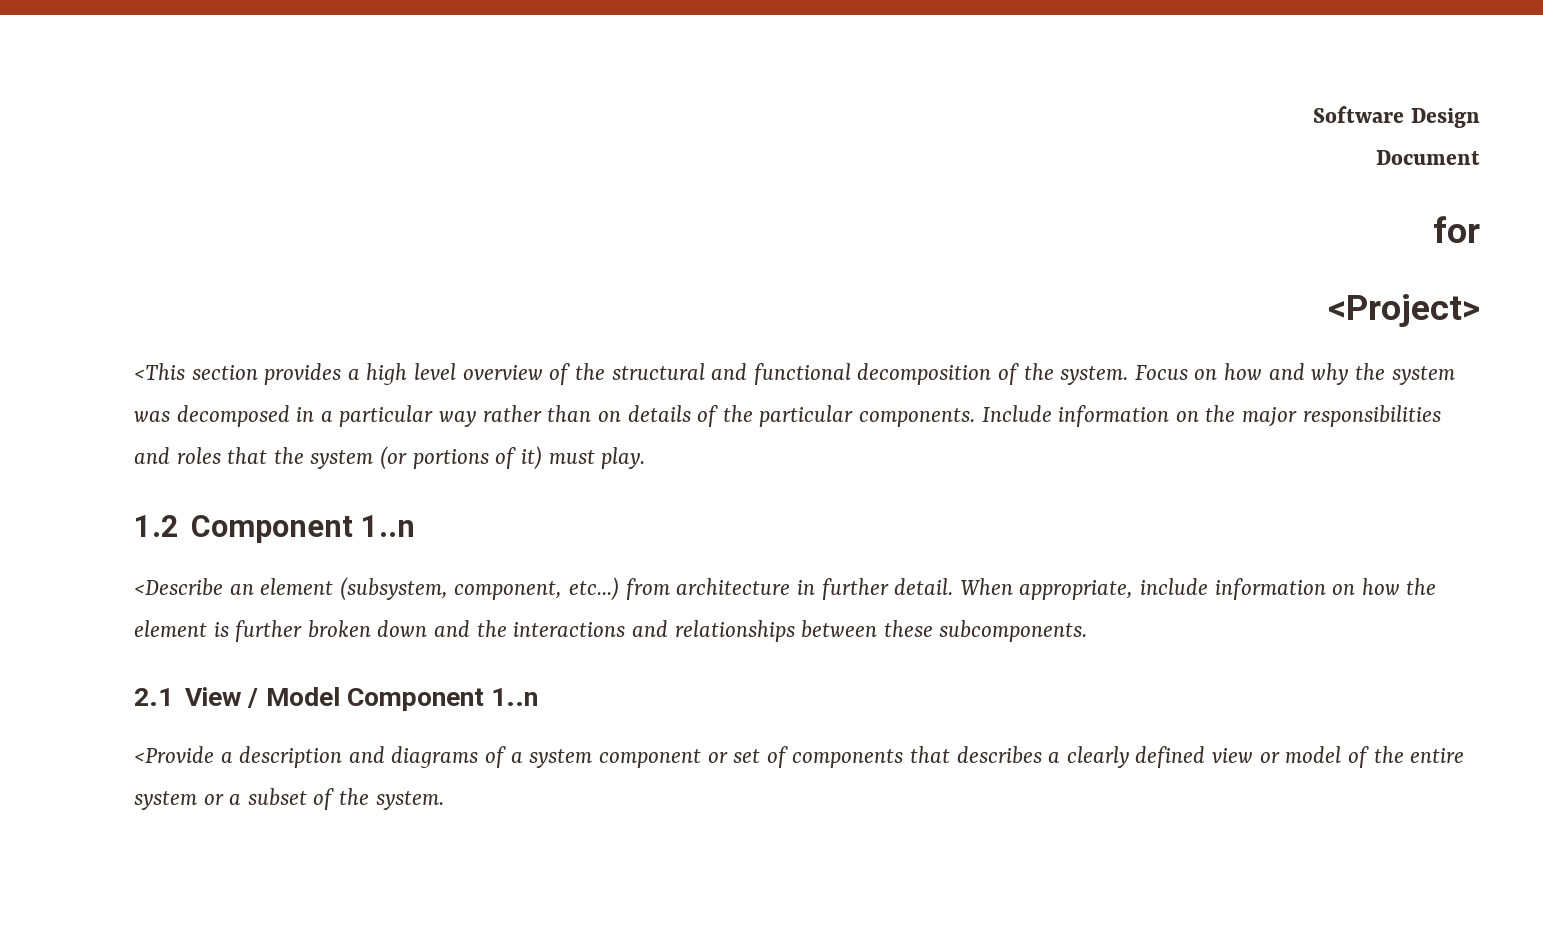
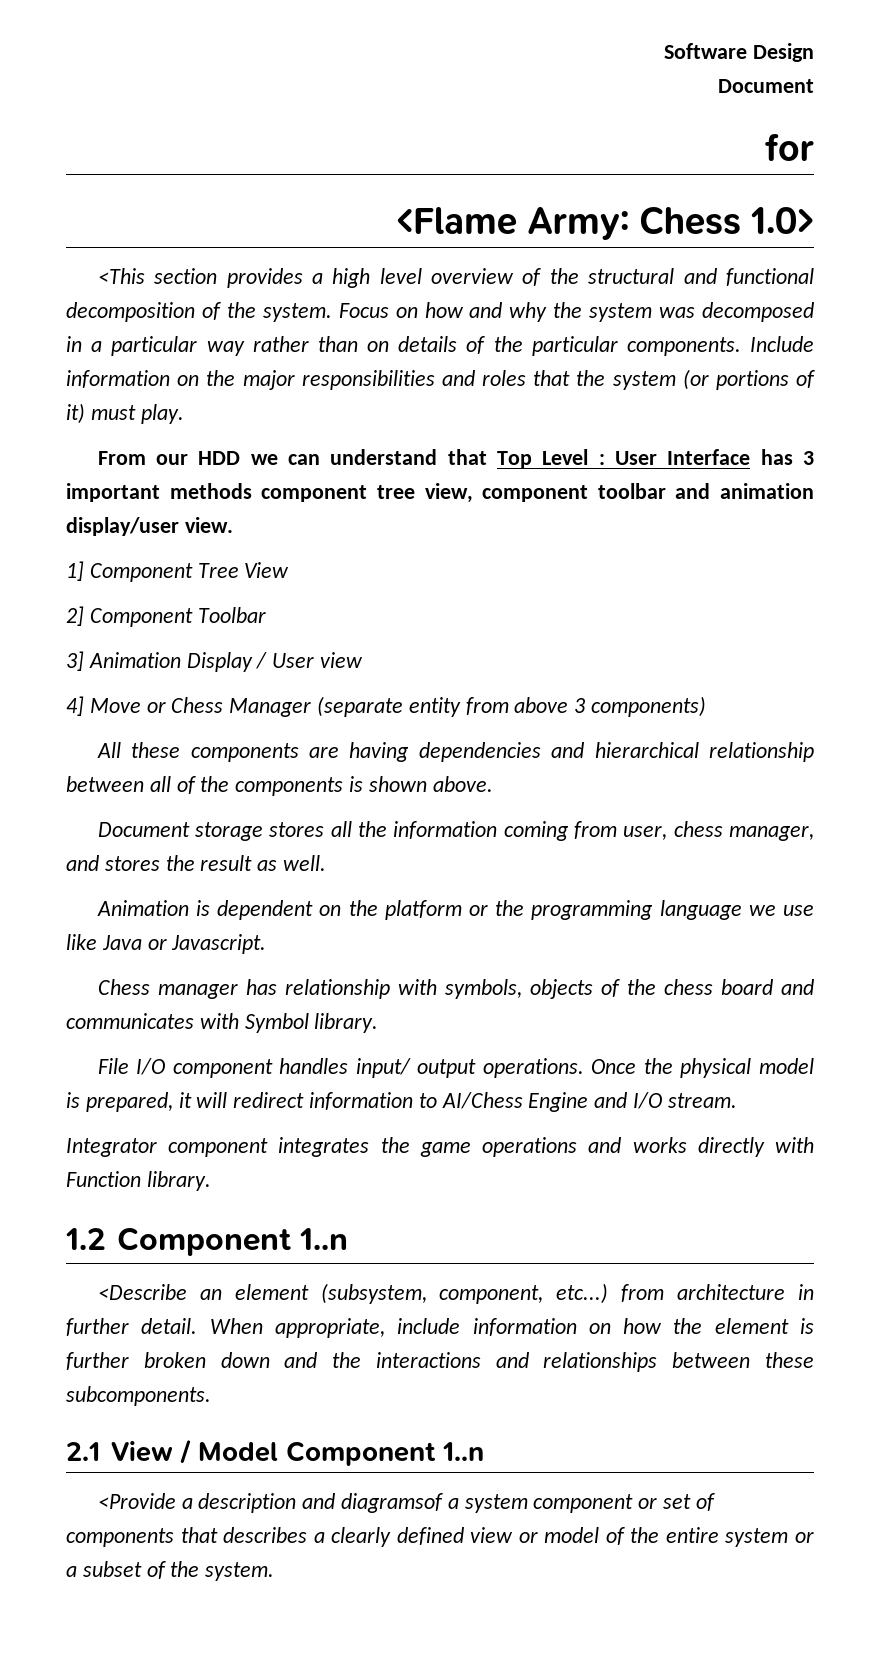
- <Project>
+ <Flame Army: Chess 1.0>
+ From our HDD we can understand that Top Level : User Interface has 3 important methods component tree view, component toolbar and animation display/user view.
+ 1] Component Tree View
+ 2] Component Toolbar
+ 3] Animation Display / User view
+ 4] Move or Chess Manager (separate entity from above 3 components)
+ All these components are having dependencies and hierarchical relationship between all of the components is shown above.
+ Document storage stores all the information coming from user, chess manager, and stores the result as well.
+ Animation is dependent on the platform or the programming language we use like Java or Javascript.
+ Chess manager has relationship with symbols, objects of the chess board and communicates with Symbol library.
+ File I/O component handles input/ output operations. Once the physical model is prepared, it will redirect information to AI/Chess Engine and I/O stream.
+ Integrator component integrates the game operations and works directly with Function library.
- <Provide a description and diagrams of a system component or set of components that describes a clearly defined view or model of the entire system or a subset of the system.
+ <Provide a description and diagramsof a system component or set of components that describes a clearly defined view or model of the entire system or a subset of the system.

